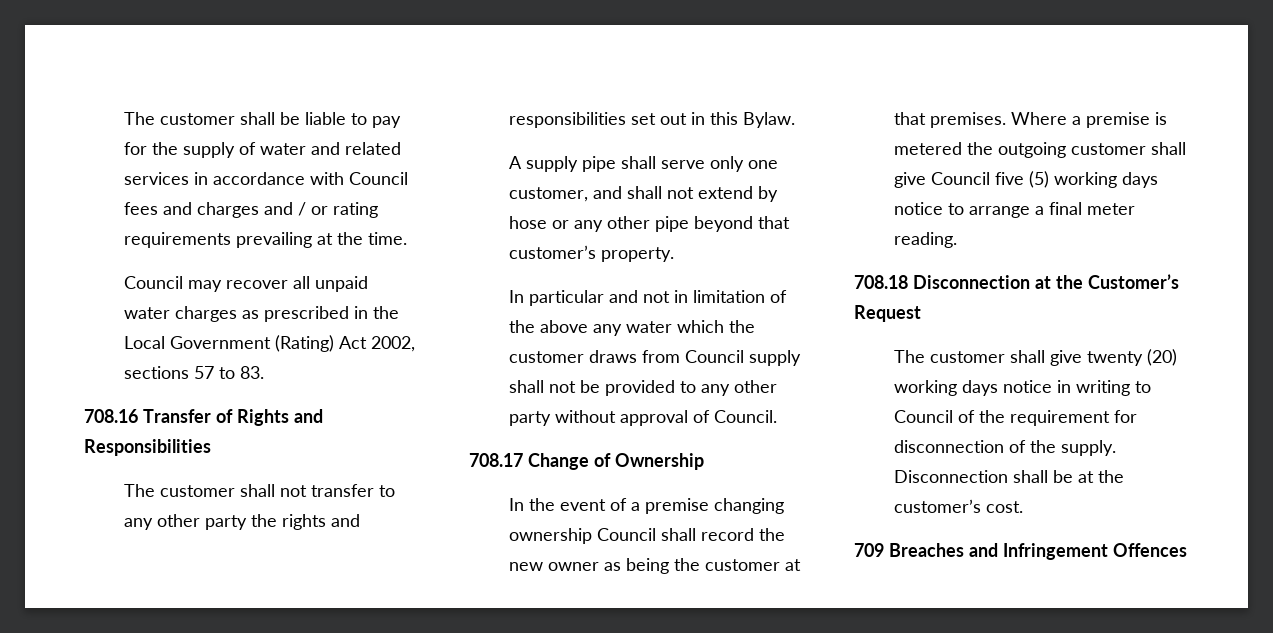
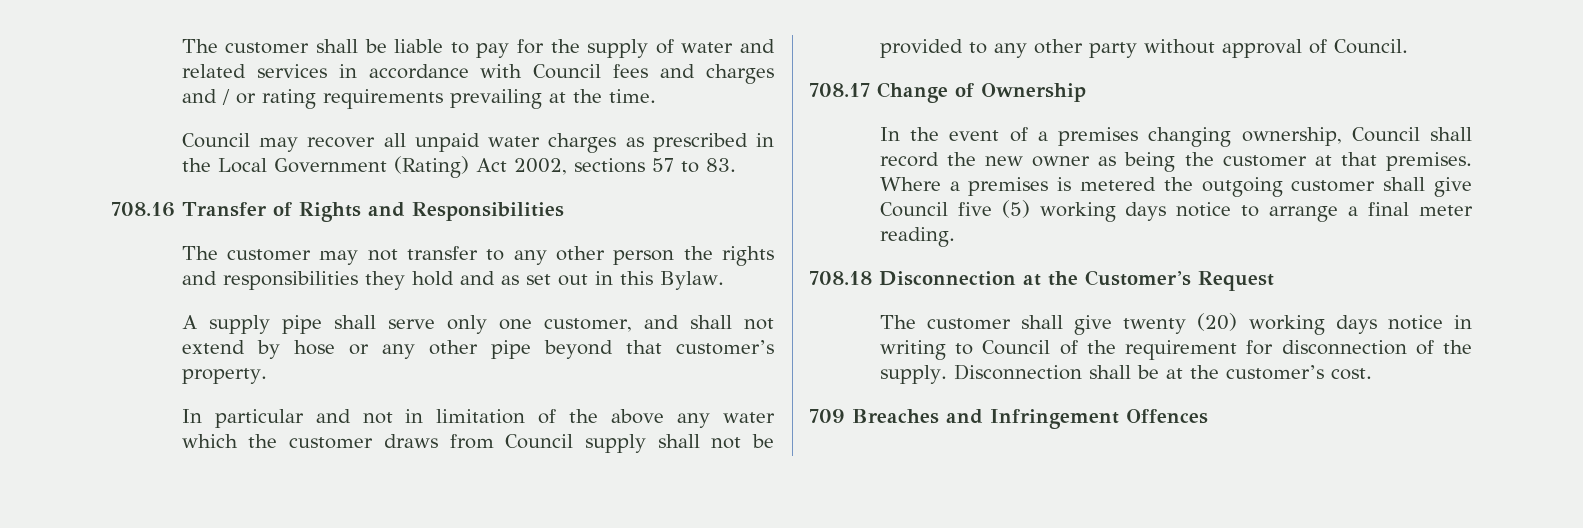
- The customer shall not transfer to any other party the rights and responsibilities set out in this Bylaw.
+ The customer may not transfer to any other person the rights and responsibilities they hold and as set out in this Bylaw.
- In the event of a premise changing ownership Council shall record the new owner as being the customer at that premises.
+ In the event of a premises changing ownership, Council shall record the new owner as being the customer at that premises.
- Where a premise is metered the outgoing customer shall give Council five (5) working days notice to arrange a final meter reading.
+ Where a premises is metered the outgoing customer shall give Council five (5) working days notice to arrange a final meter reading.

